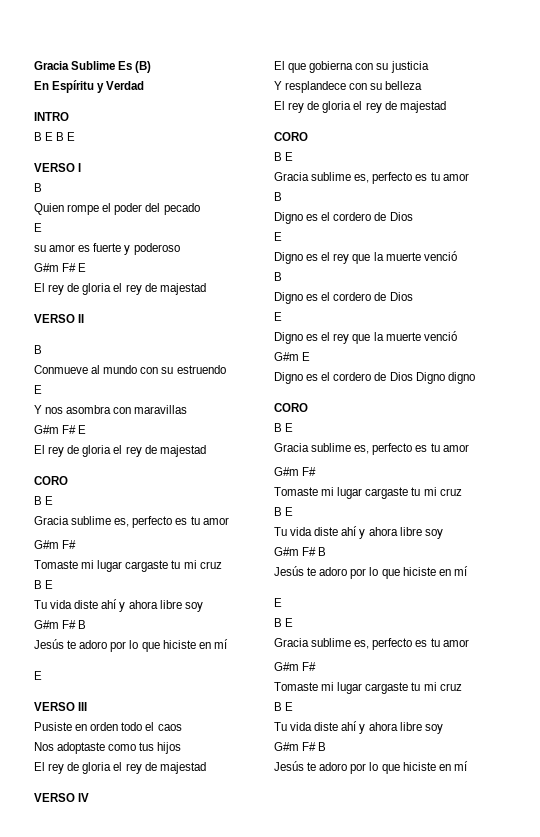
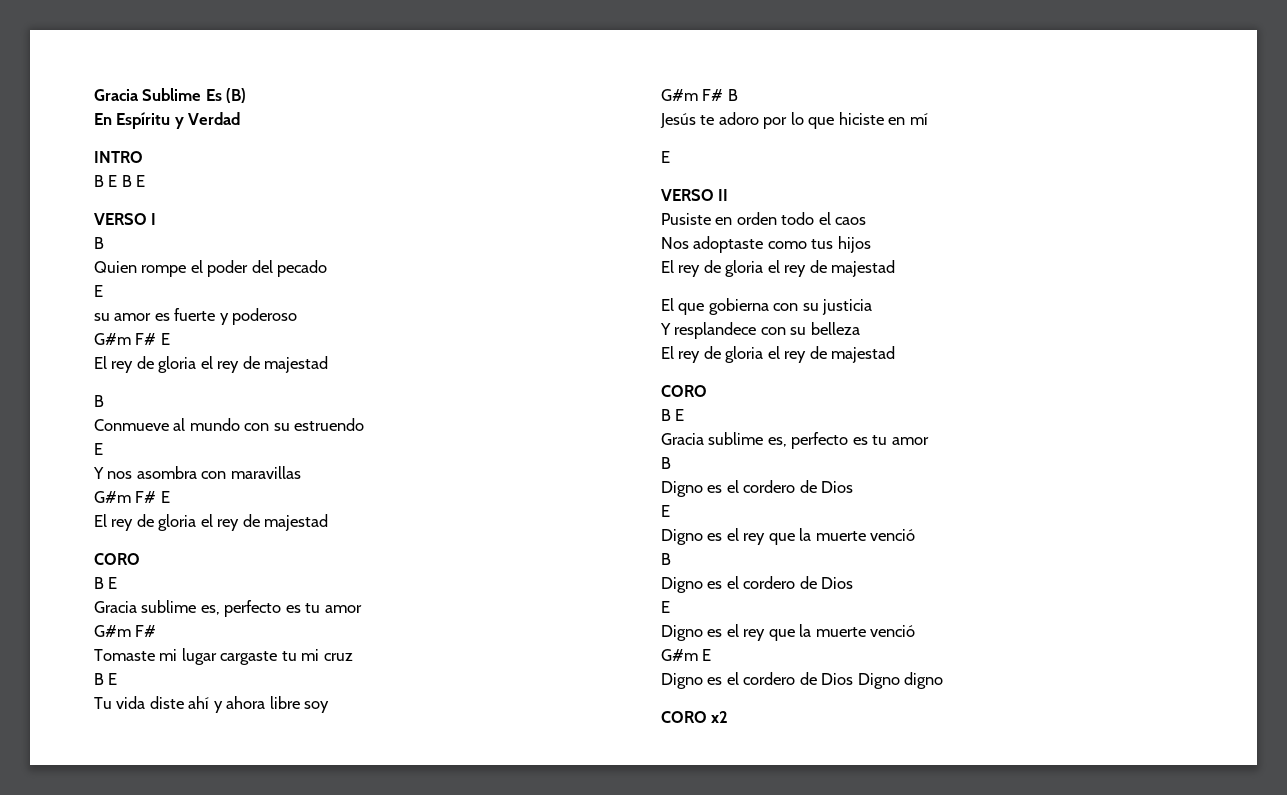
- VERSO II
- VERSO III
+ VERSO II
- VERSO IV
  Digno es el cordero de Dios Digno digno
- CORO
- B E
- Gracia sublime es, perfecto es tu amor
- G#m F#
- Tomaste mi lugar cargaste tu mi cruz
- B E
- Tu vida diste ahí y ahora libre soy
- G#m F# B
- Jesús te adoro por lo que hiciste en mí
- E
- B E
- Gracia sublime es, perfecto es tu amor
- G#m F#
- Tomaste mi lugar cargaste tu mi cruz
- B E
- Tu vida diste ahí y ahora libre soy
- G#m F# B
- Jesús te adoro por lo que hiciste en mí
+ CORO x2

